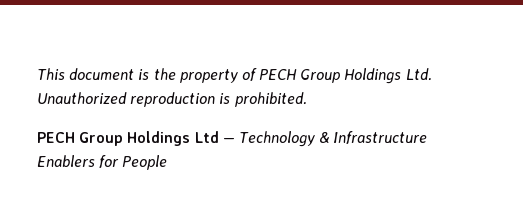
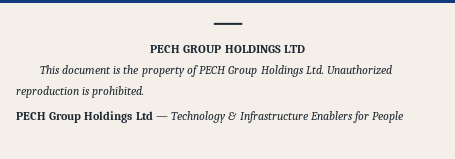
+ ━━━━
+ PECH GROUP HOLDINGS LTD

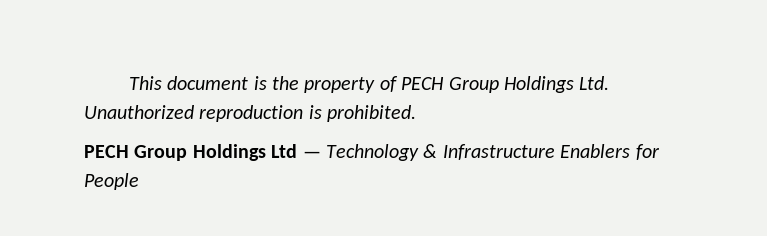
- ━━━━
- PECH GROUP HOLDINGS LTD

